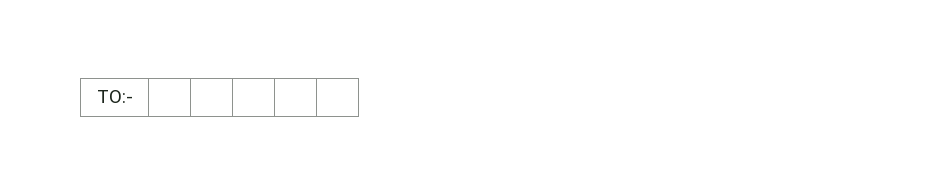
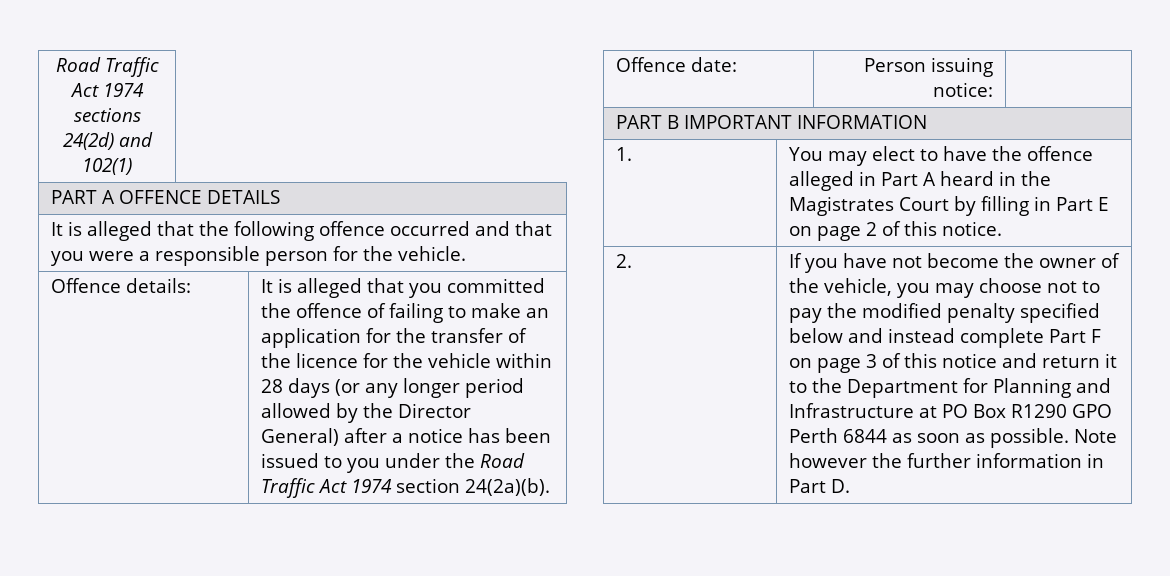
- TO:- | | | | |
+ Road Traffic Act 1974 sections 24(2d) and 102(1)
+ PART A OFFENCE DETAILS
+ It is alleged that the following offence occurred and that you were a responsible person for the vehicle.
+ Offence details: | It is alleged that you committed the offence of failing to make an application for the transfer of the licence for the vehicle within 28 days (or any longer period allowed by the Director General) after a notice has been issued to you under the Road Traffic Act 1974 section 24(2a)(b).
+ Offence date: | Person issuing notice: |
+ PART B IMPORTANT INFORMATION
+ 1. | You may elect to have the offence alleged in Part A heard in the Magistrates Court by filling in Part E on page 2 of this notice.
+ 2. | If you have not become the owner of the vehicle, you may choose not to pay the modified penalty specified below and instead complete Part F on page 3 of this notice and return it to the Department for Planning and Infrastructure at PO Box R1290 GPO Perth 6844 as soon as possible. Note however the further information in Part D.

